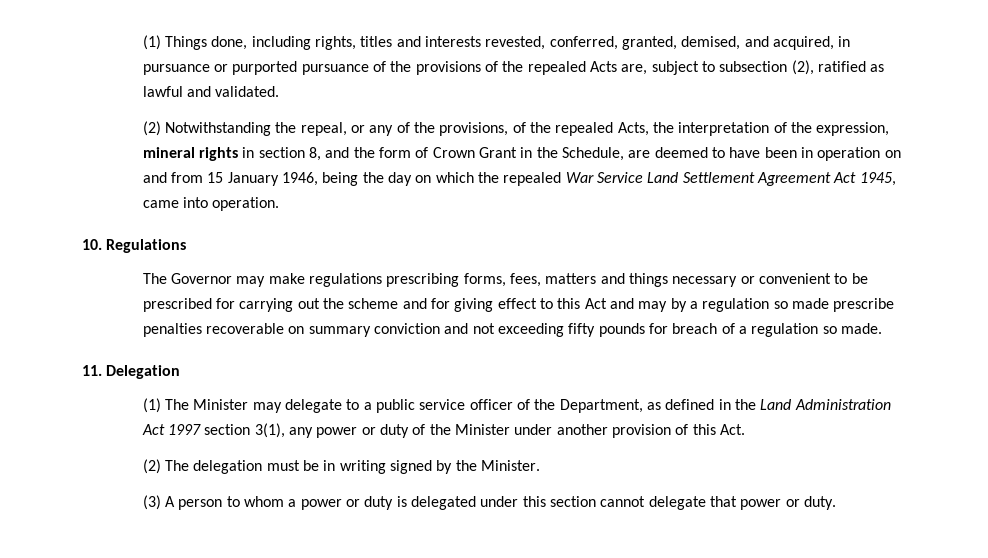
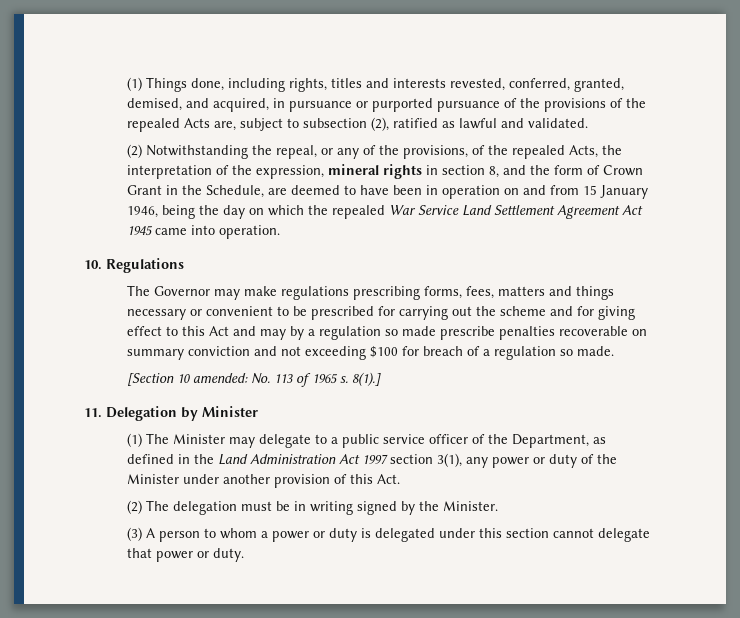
- (2) Notwithstanding the repeal, or any of the provisions, of the repealed Acts, the interpretation of the expression, mineral rights in section 8, and the form of Crown Grant in the Schedule, are deemed to have been in operation on and from 15 January 1946, being the day on which the repealed War Service Land Settlement Agreement Act 1945, came into operation.
+ (2) Notwithstanding the repeal, or any of the provisions, of the repealed Acts, the interpretation of the expression, mineral rights in section 8, and the form of Crown Grant in the Schedule, are deemed to have been in operation on and from 15 January 1946, being the day on which the repealed War Service Land Settlement Agreement Act 1945 came into operation.
- The Governor may make regulations prescribing forms, fees, matters and things necessary or convenient to be prescribed for carrying out the scheme and for giving effect to this Act and may by a regulation so made prescribe penalties recoverable on summary conviction and not exceeding fifty pounds for breach of a regulation so made.
+ The Governor may make regulations prescribing forms, fees, matters and things necessary or convenient to be prescribed for carrying out the scheme and for giving effect to this Act and may by a regulation so made prescribe penalties recoverable on summary conviction and not exceeding $100 for breach of a regulation so made.
+ [Section 10 amended: No. 113 of 1965 s. 8(1).]
- 11. Delegation
+ 11. Delegation by Minister

